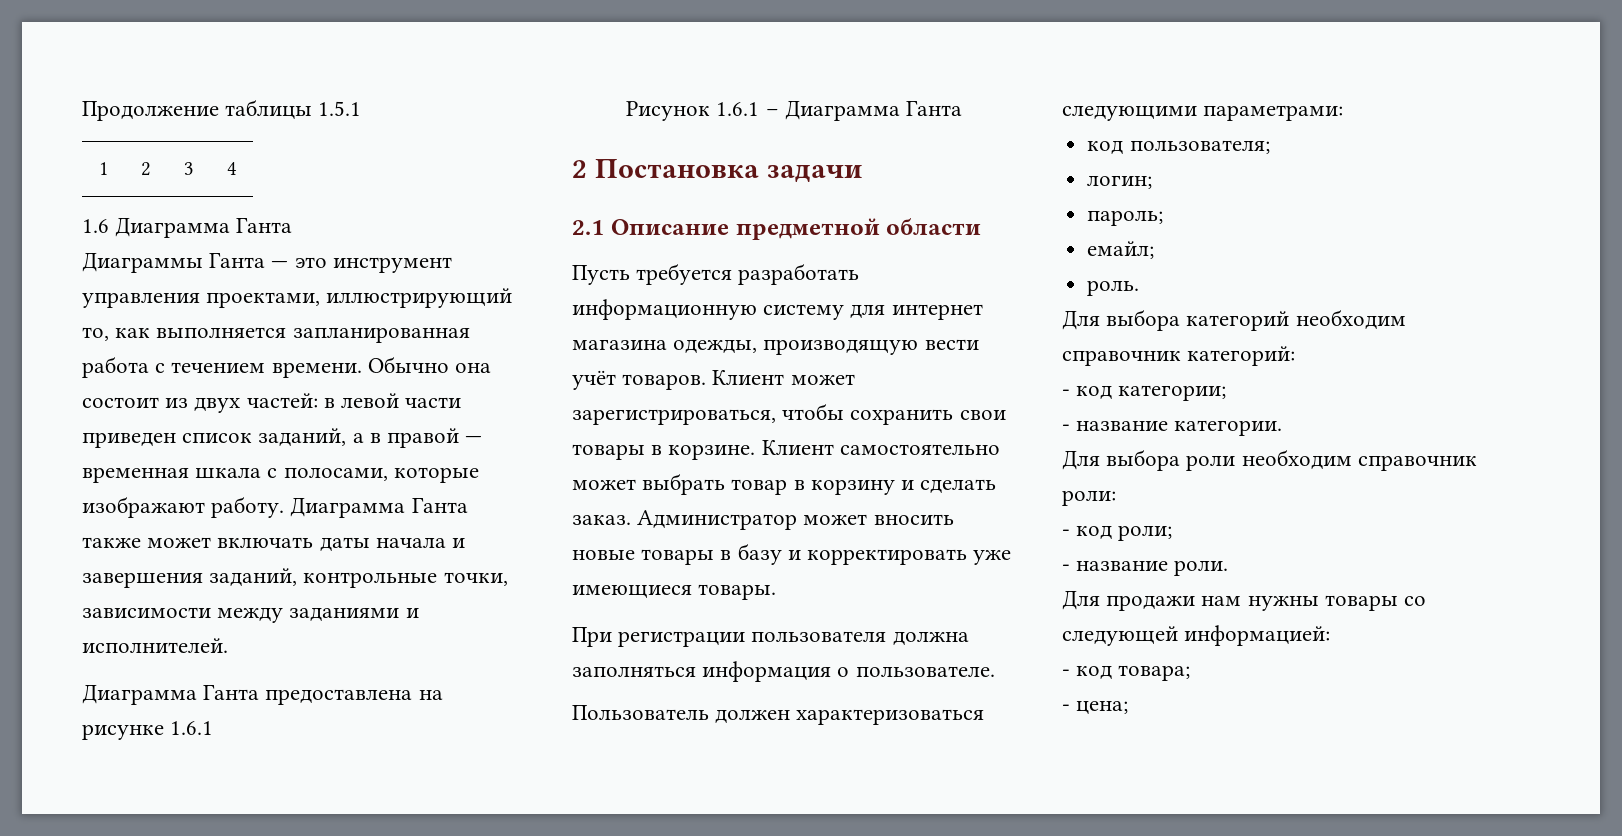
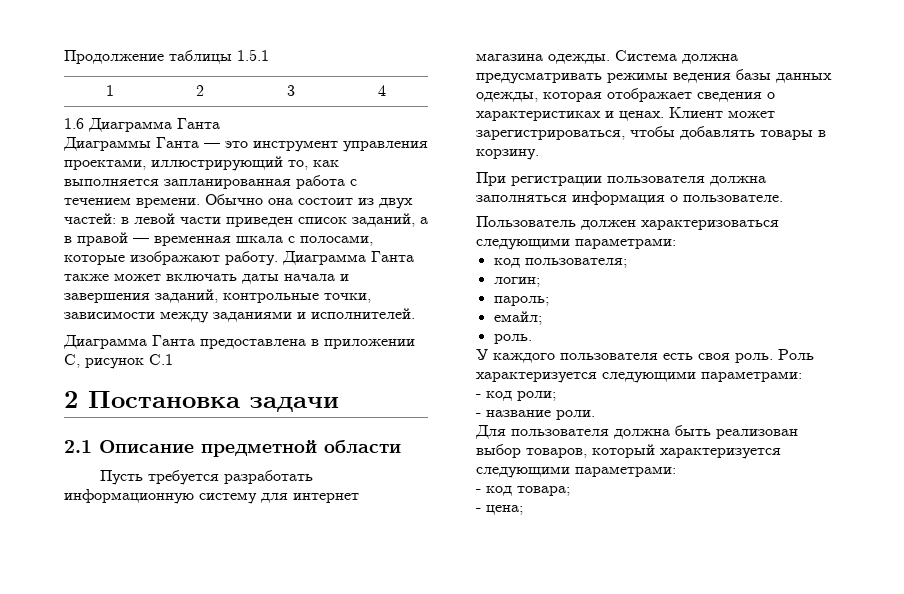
- Диаграмма Ганта предоставлена на рисунке 1.6.1
- Рисунок 1.6.1 – Диаграмма Ганта
+ Диаграмма Ганта предоставлена в приложении C, рисунок C.1
- Пусть требуется разработать информационную систему для интернет магазина одежды, производящую вести учёт товаров. Клиент может зарегистрироваться, чтобы сохранить свои товары в корзине. Клиент самостоятельно может выбрать товар в корзину и сделать заказ. Администратор может вносить новые товары в базу и корректировать уже имеющиеся товары.
+ Пусть требуется разработать информационную систему для интернет магазина одежды. Система должна предусматривать режимы ведения базы данных одежды, которая отображает сведения о характеристиках и ценах. Клиент может зарегистрироваться, чтобы добавлять товары в корзину.
- Для выбора категорий необходим справочник категорий:
- - код категории;
- - название категории.
- Для выбора роли необходим справочник роли:
+ У каждого пользователя есть своя роль. Роль характеризуется следующими параметрами:
- Для продажи нам нужны товары со следующей информацией:
+ Для пользователя должна быть реализован выбор товаров, который характеризуется следующими параметрами:

